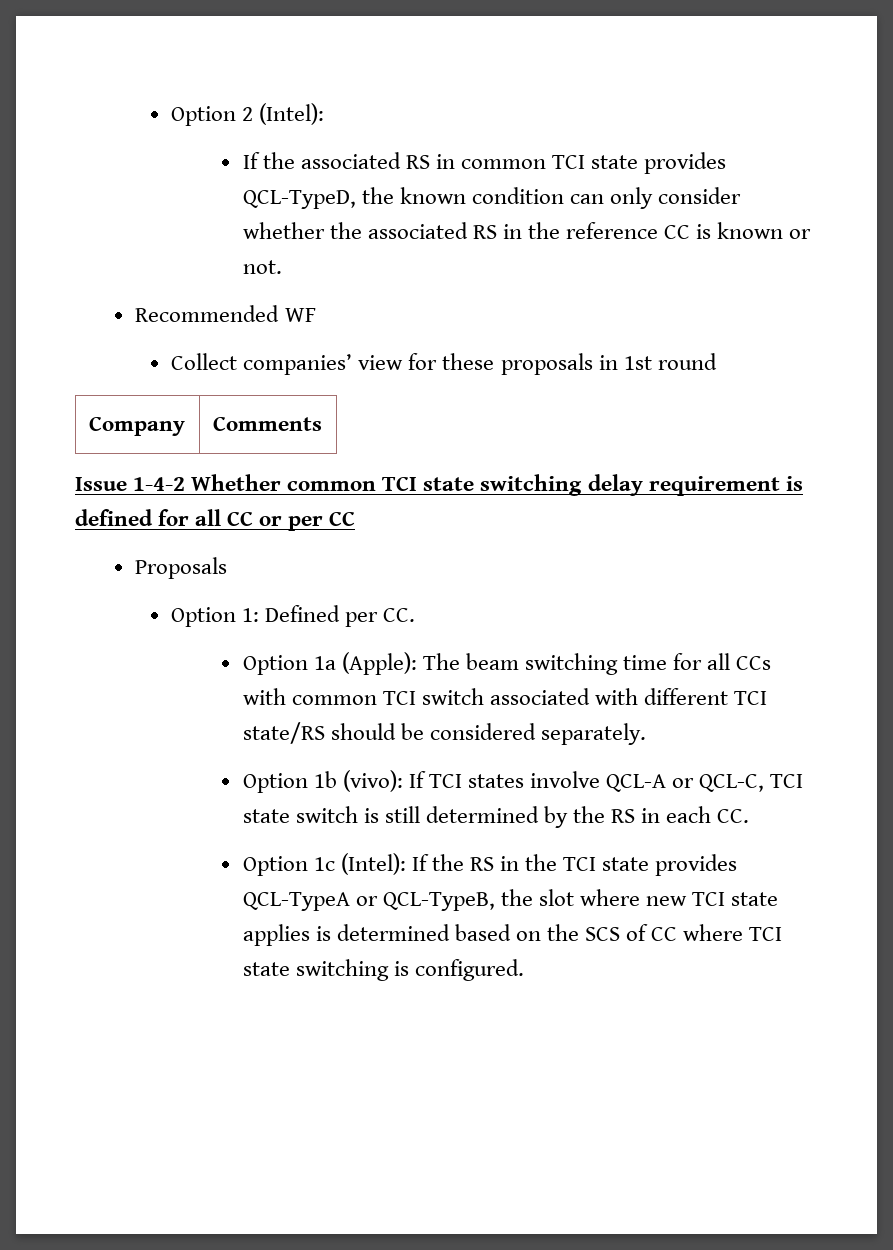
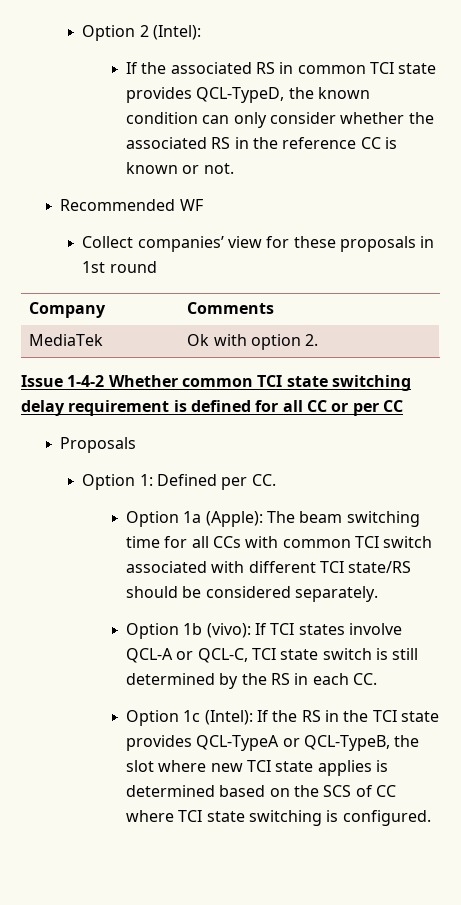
+ MediaTek | Ok with option 2.

